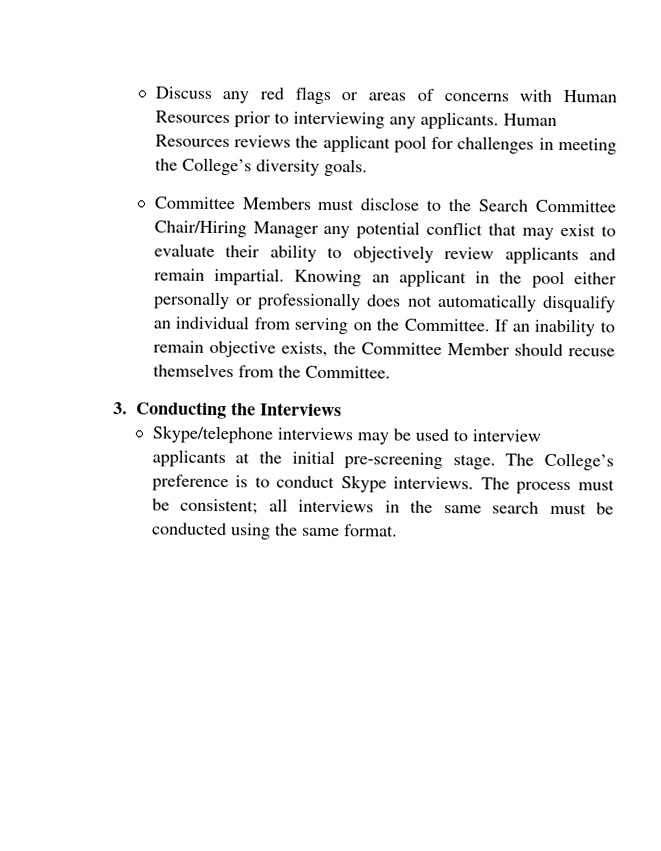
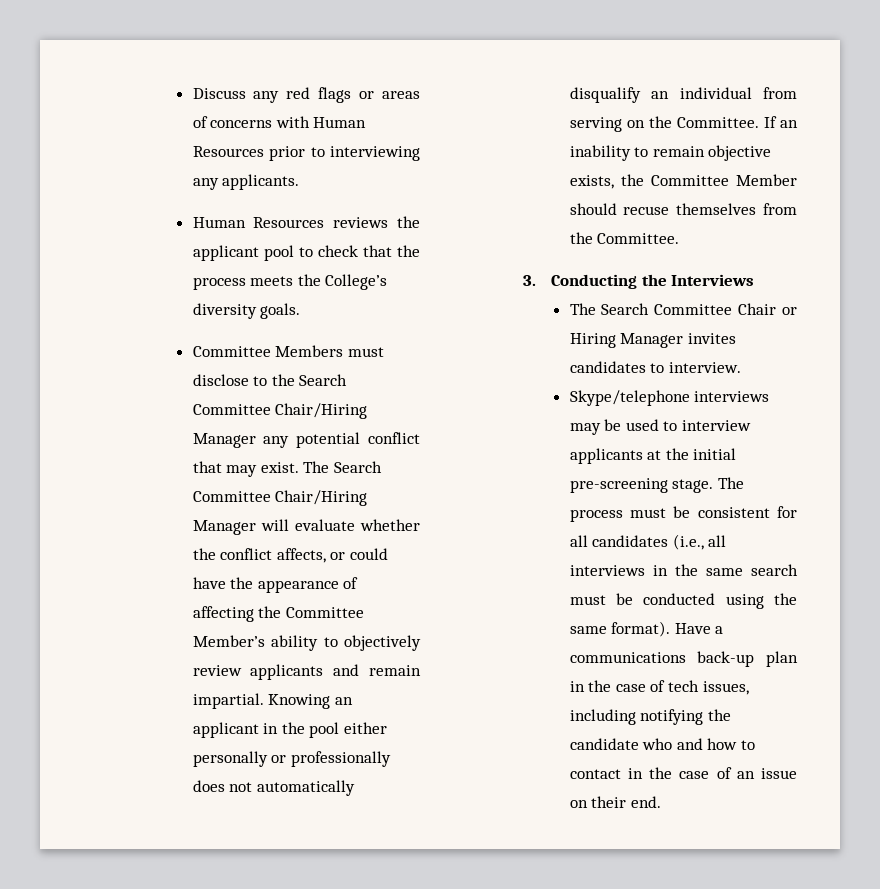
- Discuss any red flags or areas of concerns with Human Resources prior to interviewing any applicants. Human Resources reviews the applicant pool for challenges in meeting the College’s diversity goals.
+ Discuss any red flags or areas of concerns with Human Resources prior to interviewing any applicants.
+ Human Resources reviews the applicant pool to check that the process meets the College’s diversity goals.
- Committee Members must disclose to the Search Committee Chair/Hiring Manager any potential conflict that may exist to evaluate their ability to objectively review applicants and remain impartial.
+ Committee Members must disclose to the Search Committee Chair/Hiring Manager any potential conflict that may exist. The Search Committee Chair/Hiring Manager will evaluate whether the conflict affects, or could have the appearance of affecting the Committee Member’s ability to objectively review applicants and remain impartial.
+ The Search Committee Chair or Hiring Manager invites candidates to interview.
- The College’s preference is to conduct Skype interviews. The process must be consistent; all interviews in the same search must be conducted using the same format.
+ The process must be consistent for all candidates (i.e., all interviews in the same search must be conducted using the same format). Have a communications back-up plan in the case of tech issues, including notifying the candidate who and how to contact in the case of an issue on their end.

